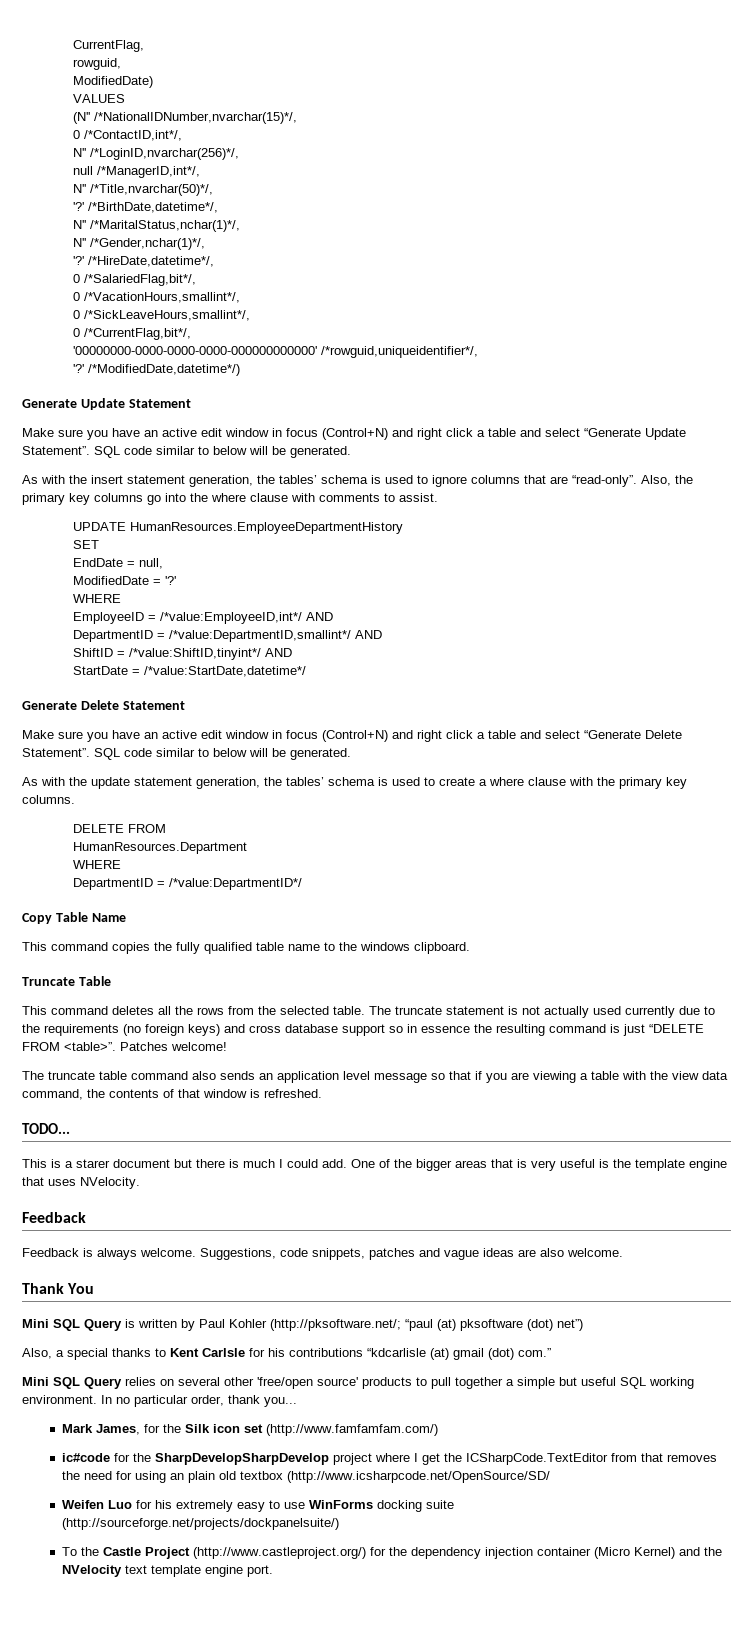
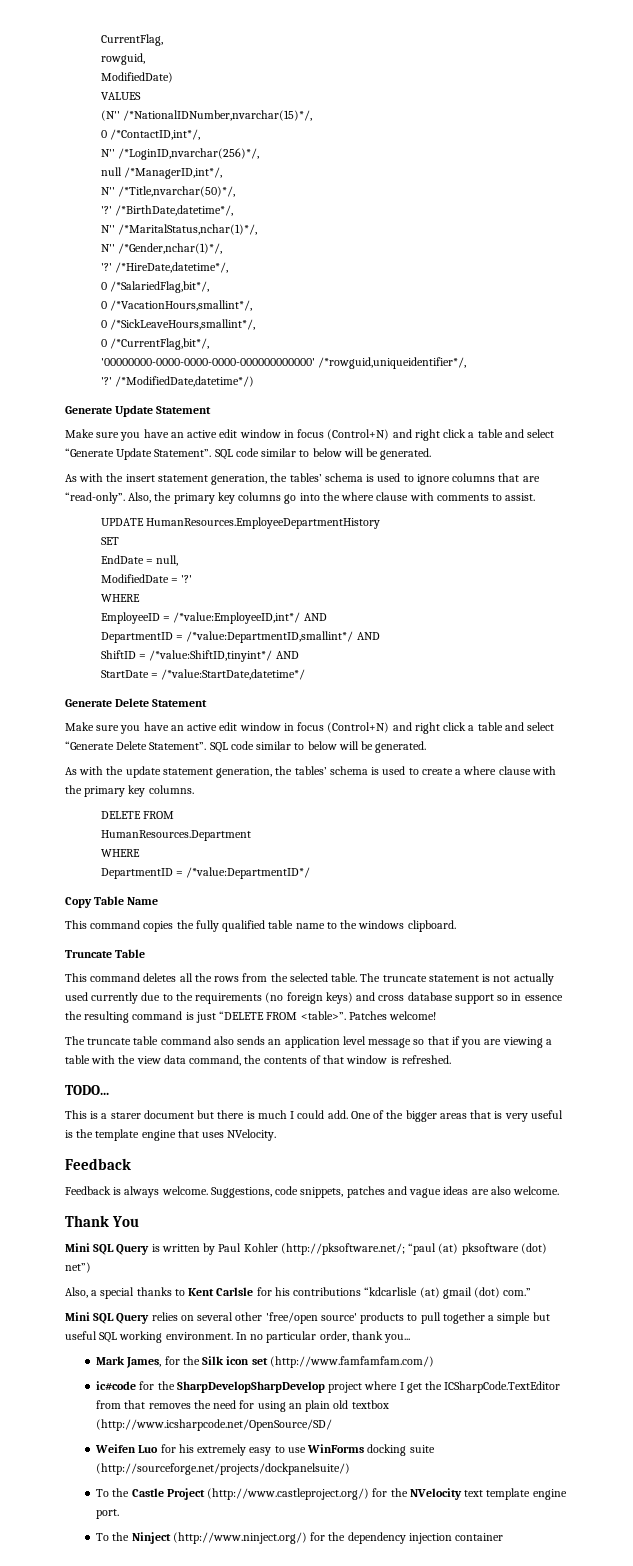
- To the Castle Project (http://www.castleproject.org/) for the dependency injection container (Micro Kernel) and the NVelocity text template engine port.
+ To the Castle Project (http://www.castleproject.org/) for the NVelocity text template engine port.
+ To the Ninject (http://www.ninject.org/) for the dependency injection container

